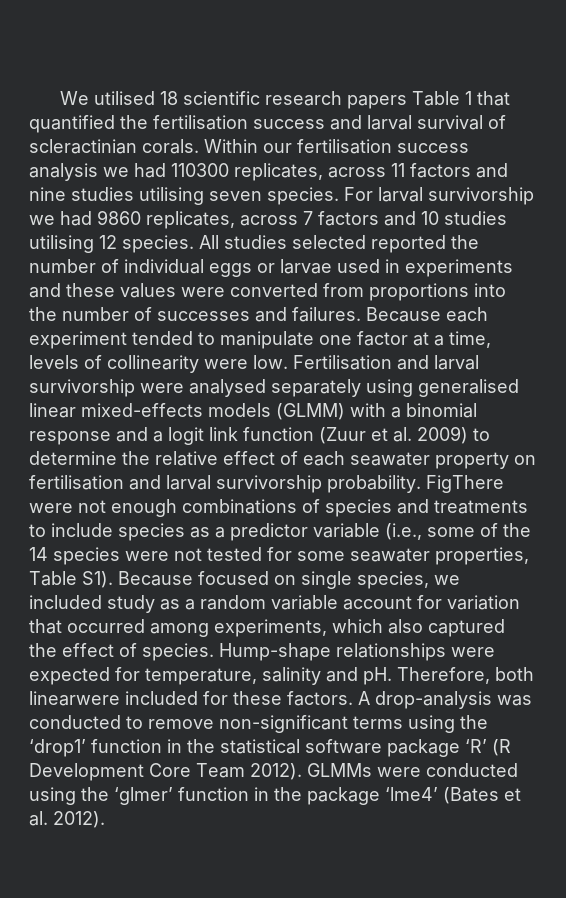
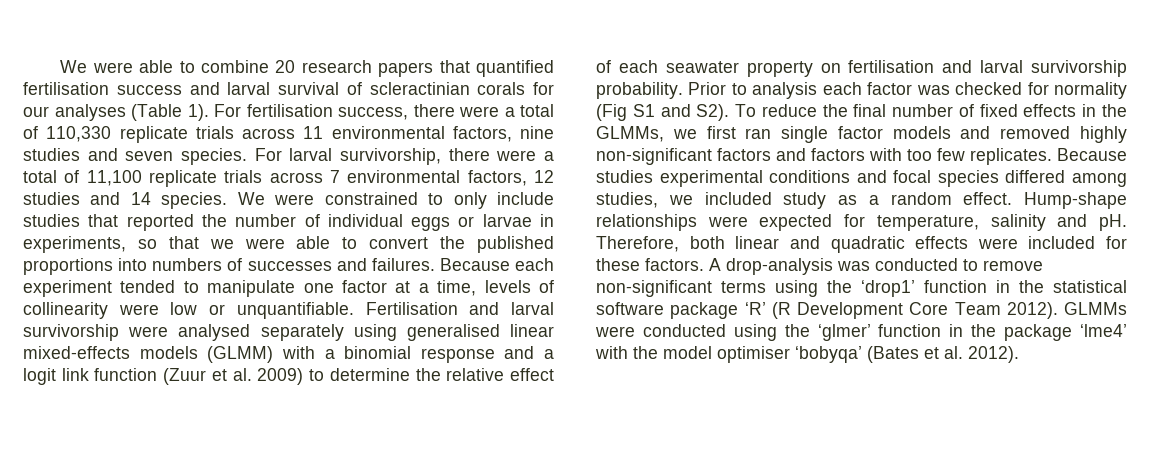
- We utilised 18 scientific research papers Table 1 that quantified the fertilisation success and larval survival of scleractinian corals. Within our fertilisation success analysis we had 110300 replicates, across 11 factors and nine studies utilising seven species.
+ We were able to combine 20 research papers that quantified fertilisation success and larval survival of scleractinian corals for our analyses (Table 1). For fertilisation success, there were a total of 110,330 replicate trials across 11 environmental factors, nine studies and seven species.
- For larval survivorship we had 9860 replicates, across 7 factors and 10 studies utilising 12 species. All studies selected reported the number of individual eggs or larvae used in experiments and these values were converted from proportions into the number of successes and failures.
+ For larval survivorship, there were a total of 11,100 replicate trials across 7 environmental factors, 12 studies and 14 species. We were constrained to only include studies that reported the number of individual eggs or larvae in experiments, so that we were able to convert the published proportions into numbers of successes and failures.
- Because each experiment tended to manipulate one factor at a time, levels of collinearity were low.
+ Because each experiment tended to manipulate one factor at a time, levels of collinearity were low or unquantifiable.
- FigThere were not enough combinations of species and treatments to include species as a predictor variable (i.e., some of the 14 species were not tested for some seawater properties, Table S1). Because focused on single species, we included study as a random variable account for variation that occurred among experiments, which also captured the effect of species.
+ Prior to analysis each factor was checked for normality (Fig S1 and S2). To reduce the final number of fixed effects in the GLMMs, we first ran single factor models and removed highly non-significant factors and factors with too few replicates. Because studies experimental conditions and focal species differed among studies, we included study as a random effect.
- Therefore, both linearwere included for these factors.
+ Therefore, both linear and quadratic effects were included for these factors.
- GLMMs were conducted using the ‘glmer’ function in the package ‘lme4’ (Bates et al. 2012).
+ GLMMs were conducted using the ‘glmer’ function in the package ‘lme4’ with the model optimiser ‘bobyqa’ (Bates et al. 2012).

